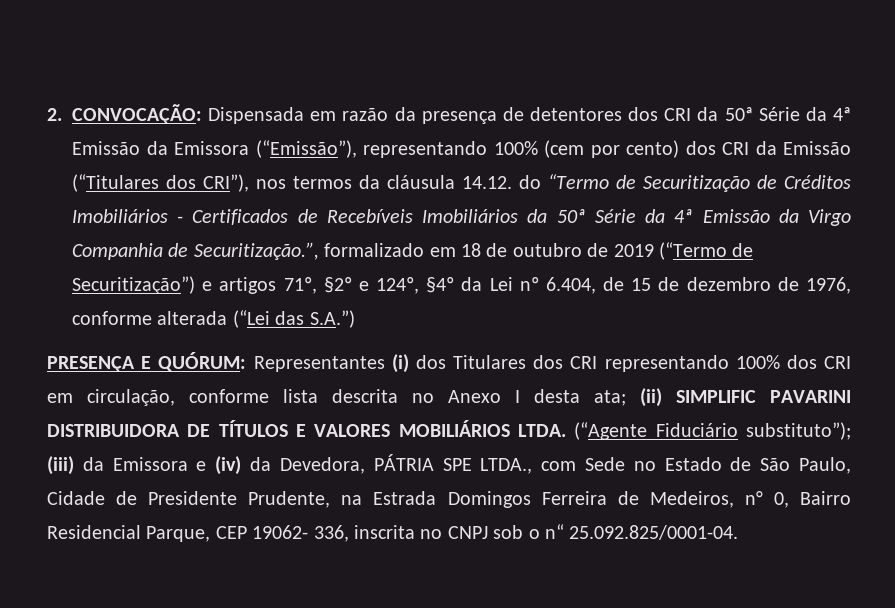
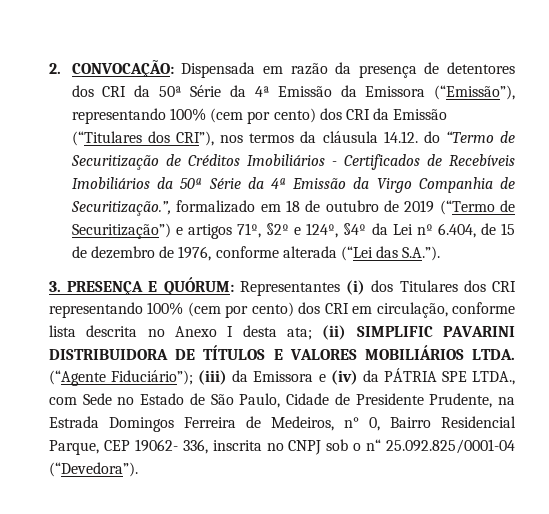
- Dispensada em razão da presença de detentores dos CRI da 50ª Série da 4ª Emissão da Emissora (“Emissão”), representando 100% (cem por cento) dos CRI da Emissão (“Titulares dos CRI”), nos termos da cláusula 14.12. do “Termo de Securitização de Créditos Imobiliários - Certificados de Recebíveis Imobiliários da 50ª Série da 4ª Emissão da Virgo Companhia de Securitização.”, formalizado em 18 de outubro de 2019 (“Termo de Securitização”) e artigos 71º, §2º e 124º, §4º da Lei nº 6.404, de 15 de dezembro de 1976, conforme alterada (“Lei das S.A.”)
- PRESENÇA E QUÓRUM:
+ Dispensada em razão da presença de detentores dos CRI da 50ª Série da 4ª Emissão da Emissora (“Emissão”), representando 100% (cem por cento) dos CRI da Emissão (“Titulares dos CRI”), nos termos da cláusula 14.12. do “Termo de Securitização de Créditos Imobiliários - Certificados de Recebíveis Imobiliários da 50ª Série da 4ª Emissão da Virgo Companhia de Securitização.”, formalizado em 18 de outubro de 2019 (“Termo de Securitização”) e artigos 71º, §2º e 124º, §4º da Lei nº 6.404, de 15 de dezembro de 1976, conforme alterada (“Lei das S.A.”).
+ 3. PRESENÇA E QUÓRUM:
- Representantes (i) dos Titulares dos CRI representando 100% dos CRI em circulação, conforme lista descrita no Anexo I desta ata;
+ Representantes (i) dos Titulares dos CRI representando 100% (cem por cento) dos CRI em circulação, conforme lista descrita no Anexo I desta ata;
- (“Agente Fiduciário substituto”); (iii) da Emissora e (iv) da Devedora, PÁTRIA SPE LTDA., com Sede no Estado de São Paulo, Cidade de Presidente Prudente, na Estrada Domingos Ferreira de Medeiros, n° 0, Bairro Residencial Parque, CEP 19062- 336, inscrita no CNPJ sob o n“ 25.092.825/0001-04.
+ (“Agente Fiduciário”); (iii) da Emissora e (iv) da PÁTRIA SPE LTDA., com Sede no Estado de São Paulo, Cidade de Presidente Prudente, na Estrada Domingos Ferreira de Medeiros, n° 0, Bairro Residencial Parque, CEP 19062- 336, inscrita no CNPJ sob o n“ 25.092.825/0001-04 (“Devedora”).

